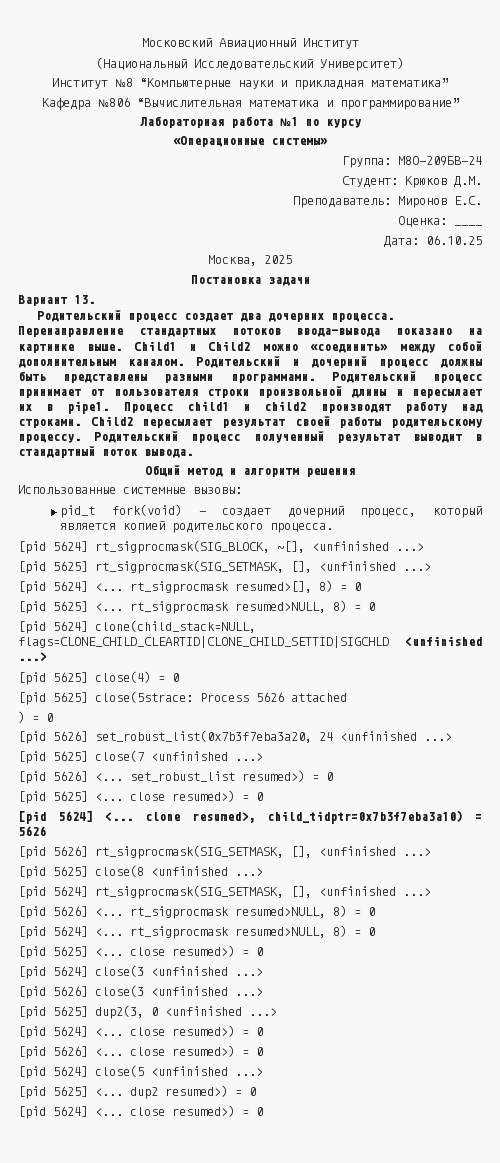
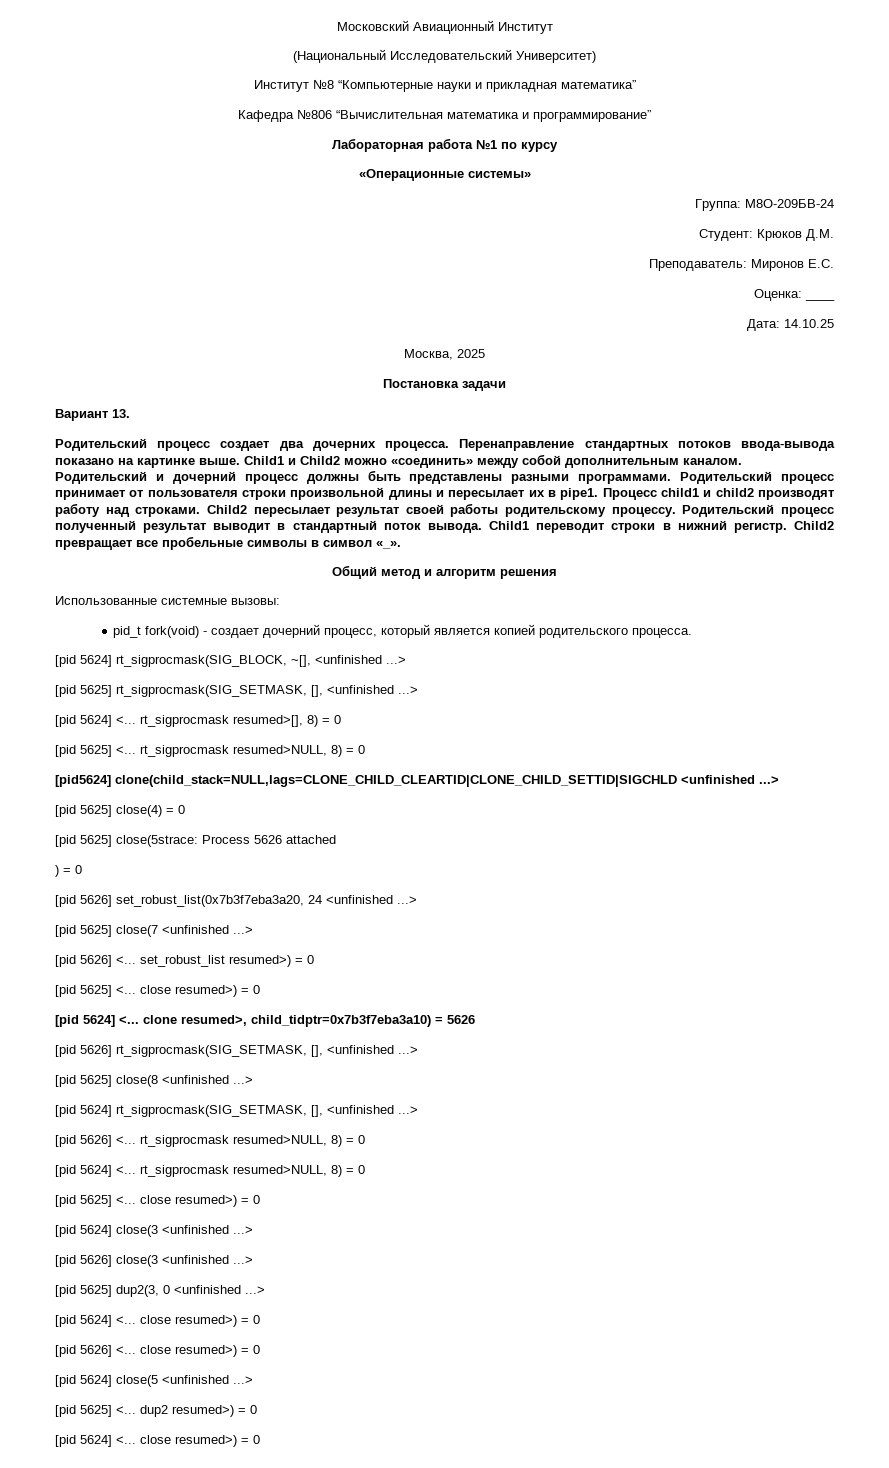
- Дата: 06.10.25
+ Дата: 14.10.25
+ Child1 переводит строки в нижний регистр. Child2 превращает все пробельные символы в символ «_».
- [pid 5624] clone(child_stack=NULL, flags=CLONE_CHILD_CLEARTID|CLONE_CHILD_SETTID|SIGCHLD <unfinished ...>
+ [pid5624] clone(child_stack=NULL,lags=CLONE_CHILD_CLEARTID|CLONE_CHILD_SETTID|SIGCHLD <unfinished ...>

